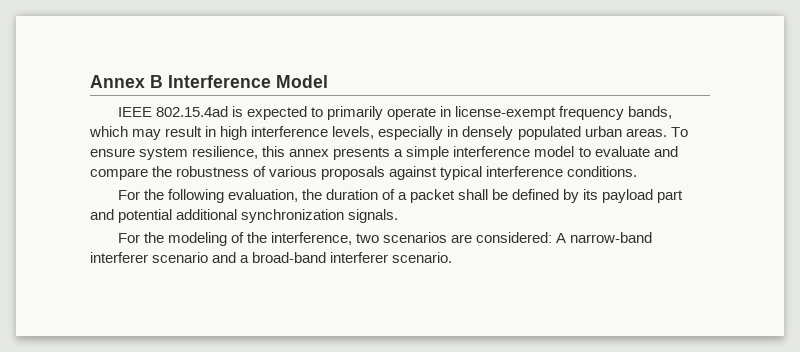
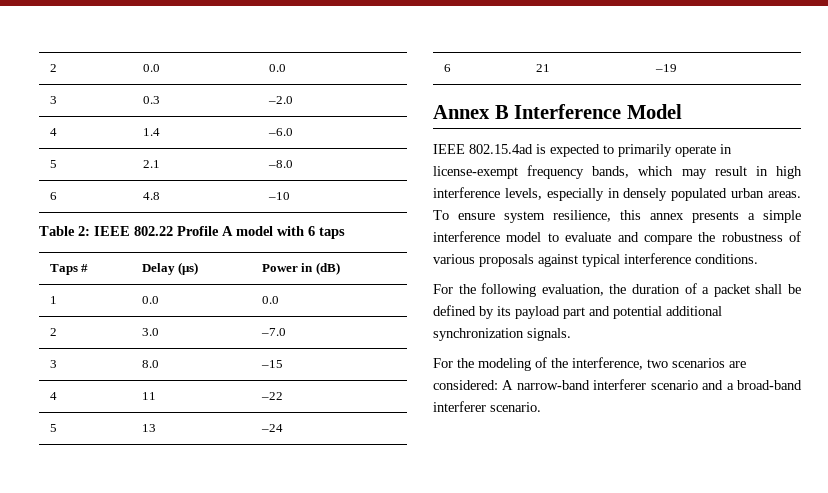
+ 2 | 0.0 | 0.0
+ 3 | 0.3 | –2.0
+ 4 | 1.4 | –6.0
+ 5 | 2.1 | –8.0
+ 6 | 4.8 | –10
+ Table 2: IEEE 802.22 Profile A model with 6 taps
+ Taps # | Delay (μs) | Power in (dB)
+ 1 | 0.0 | 0.0
+ 2 | 3.0 | –7.0
+ 3 | 8.0 | –15
+ 4 | 11 | –22
+ 5 | 13 | –24
+ 6 | 21 | –19

